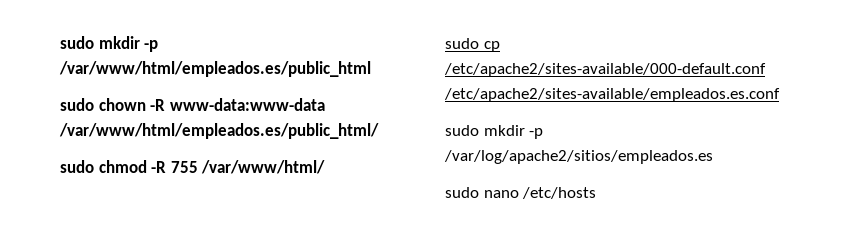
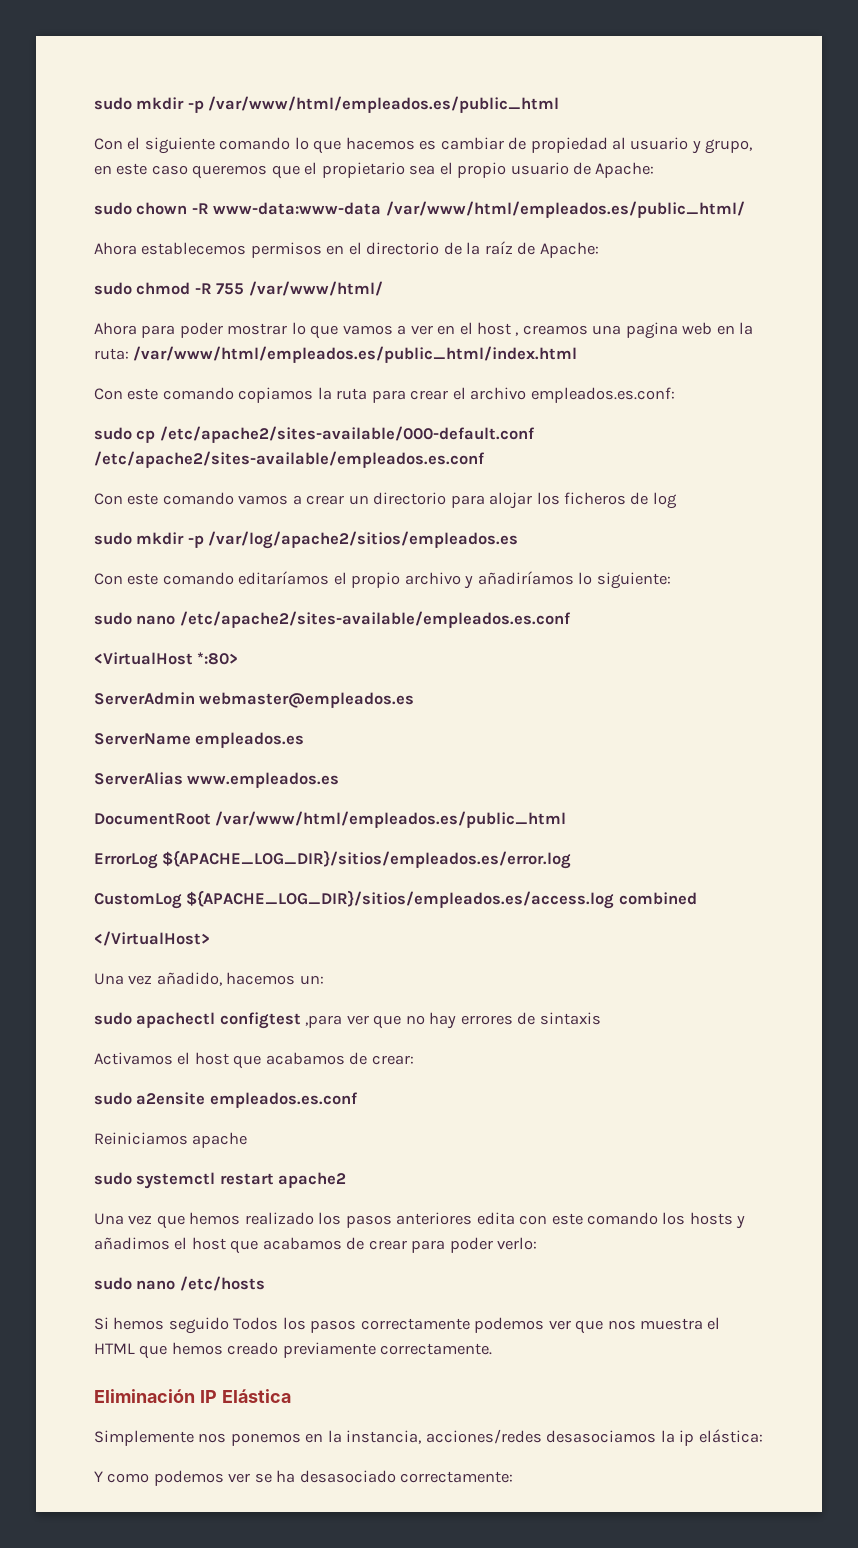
+ Con el siguiente comando lo que hacemos es cambiar de propiedad al usuario y grupo, en este caso queremos que el propietario sea el propio usuario de Apache:
+ Ahora establecemos permisos en el directorio de la raíz de Apache:
+ Ahora para poder mostrar lo que vamos a ver en el host , creamos una pagina web en la ruta: /var/www/html/empleados.es/public_html/index.html
+ Con este comando copiamos la ruta para crear el archivo empleados.es.conf:
  sudo cp /etc/apache2/sites-available/000-default.conf /etc/apache2/sites-available/empleados.es.conf
+ Con este comando vamos a crear un directorio para alojar los ficheros de log
  sudo mkdir -p /var/log/apache2/sitios/empleados.es
+ Con este comando editaríamos el propio archivo y añadiríamos lo siguiente:
+ sudo nano /etc/apache2/sites-available/empleados.es.conf
+ <VirtualHost *:80>
+ ServerAdmin webmaster@empleados.es
+ ServerName empleados.es
+ ServerAlias www.empleados.es
+ DocumentRoot /var/www/html/empleados.es/public_html
+ ErrorLog ${APACHE_LOG_DIR}/sitios/empleados.es/error.log
+ CustomLog ${APACHE_LOG_DIR}/sitios/empleados.es/access.log combined
+ </VirtualHost>
+ Una vez añadido, hacemos un:
+ sudo apachectl configtest ,para ver que no hay errores de sintaxis
+ Activamos el host que acabamos de crear:
+ sudo a2ensite empleados.es.conf
+ Reiniciamos apache
+ sudo systemctl restart apache2
+ Una vez que hemos realizado los pasos anteriores edita con este comando los hosts y añadimos el host que acabamos de crear para poder verlo:
  sudo nano /etc/hosts
+ Si hemos seguido Todos los pasos correctamente podemos ver que nos muestra el HTML que hemos creado previamente correctamente.
+ Eliminación IP Elástica
+ Simplemente nos ponemos en la instancia, acciones/redes desasociamos la ip elástica:
+ Y como podemos ver se ha desasociado correctamente:

